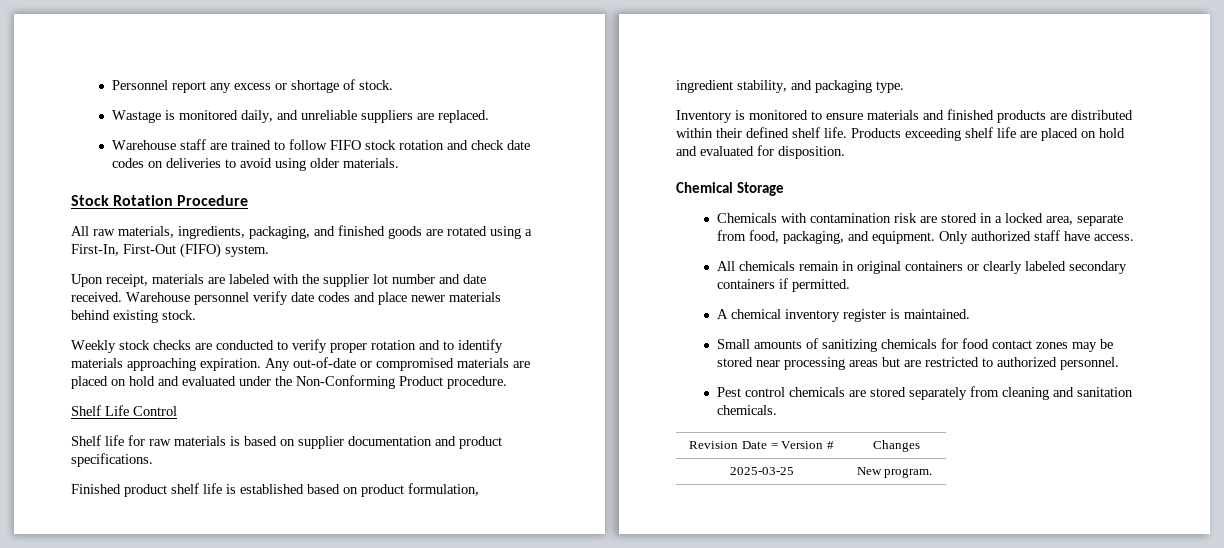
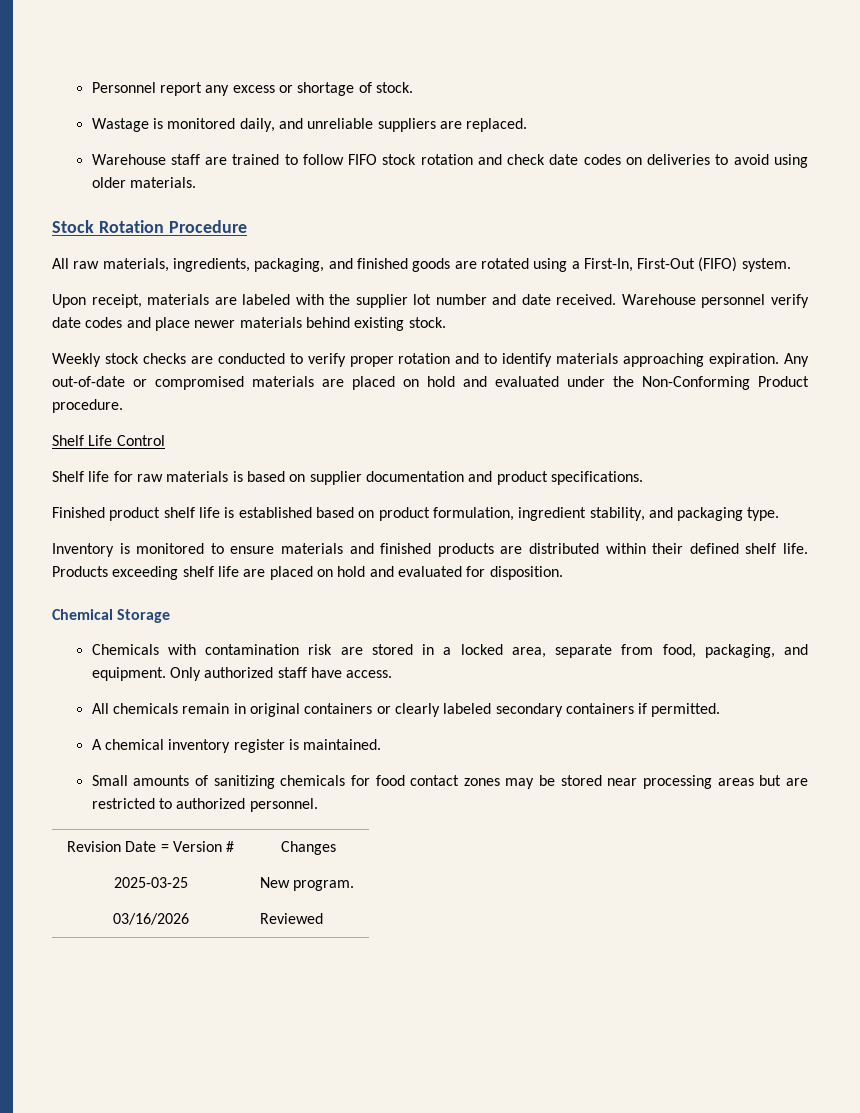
- Pest control chemicals are stored separately from cleaning and sanitation chemicals.
+ 03/16/2026 | Reviewed

